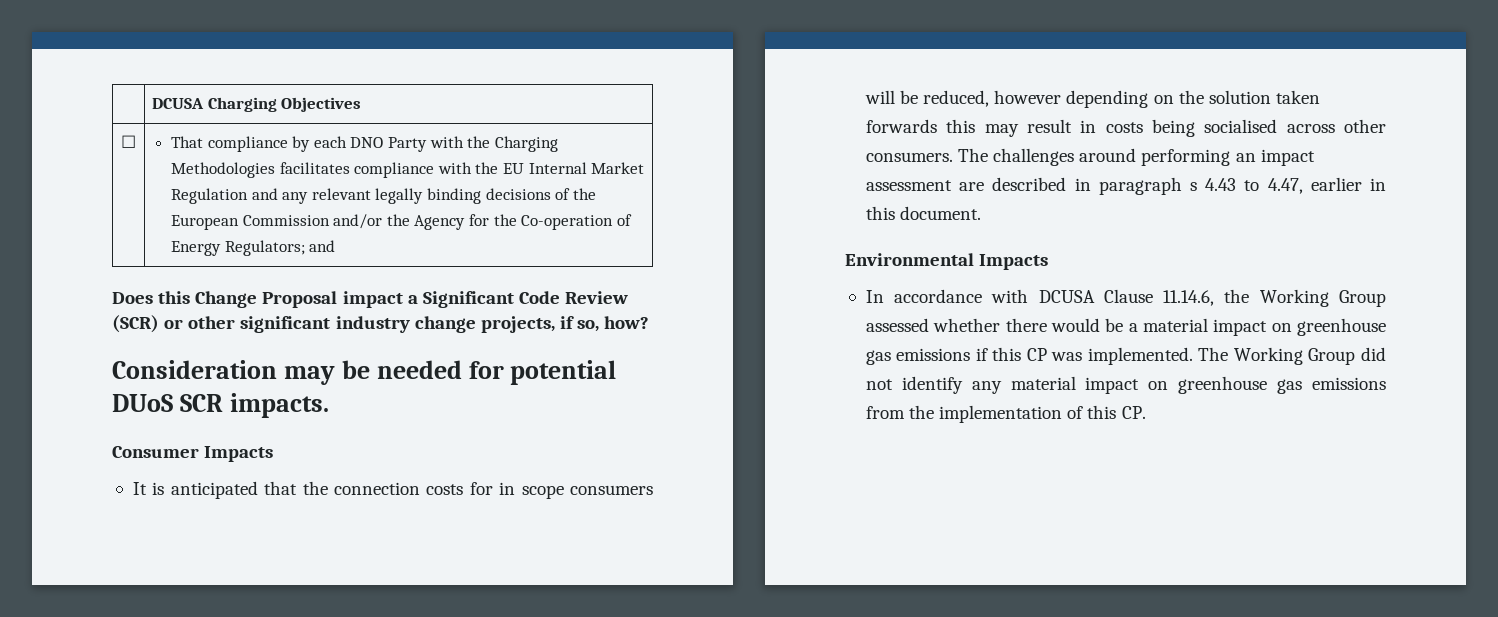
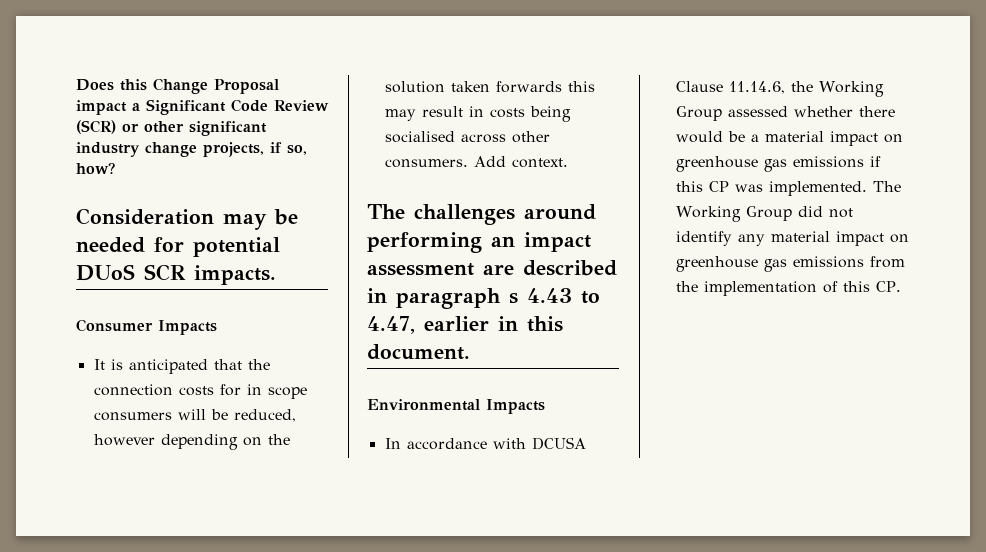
- | DCUSA Charging Objectives
- ☐ | That compliance by each DNO Party with the Charging Methodologies facilitates compliance with the EU Internal Market Regulation and any relevant legally binding decisions of the European Commission and/or the Agency for the Co-operation of Energy Regulators; and
- It is anticipated that the connection costs for in scope consumers will be reduced, however depending on the solution taken forwards this may result in costs being socialised across other consumers. The challenges around performing an impact assessment are described in paragraph s 4.43 to 4.47, earlier in this document.
+ It is anticipated that the connection costs for in scope consumers will be reduced, however depending on the solution taken forwards this may result in costs being socialised across other consumers. Add context.
+ The challenges around performing an impact assessment are described in paragraph s 4.43 to 4.47, earlier in this document.

